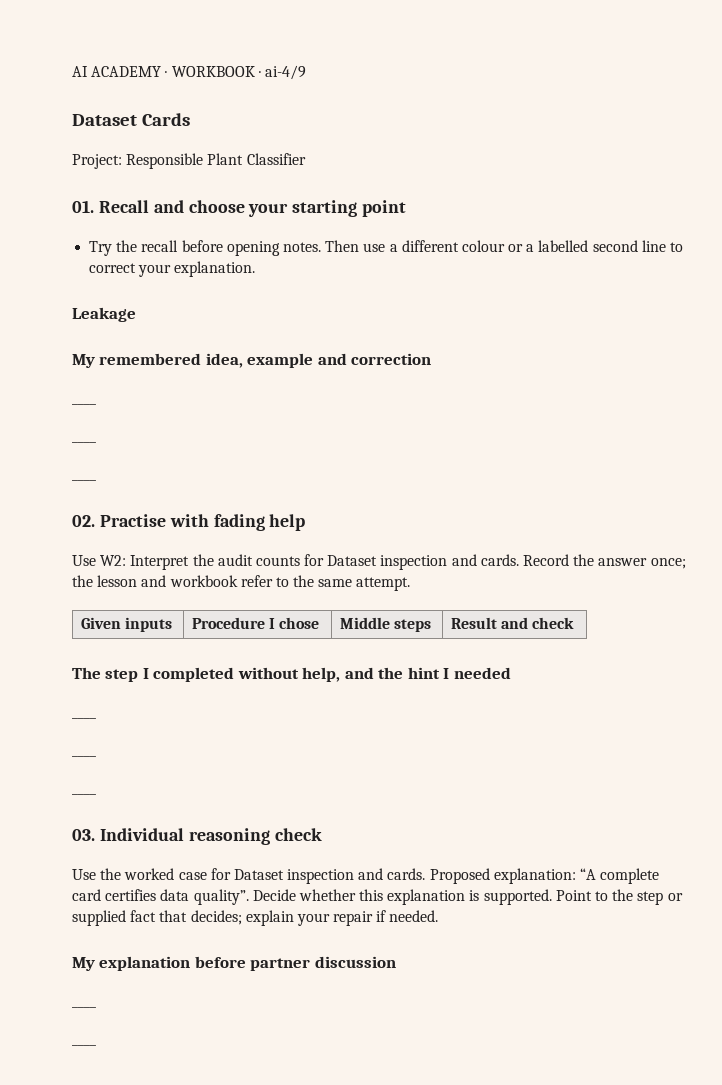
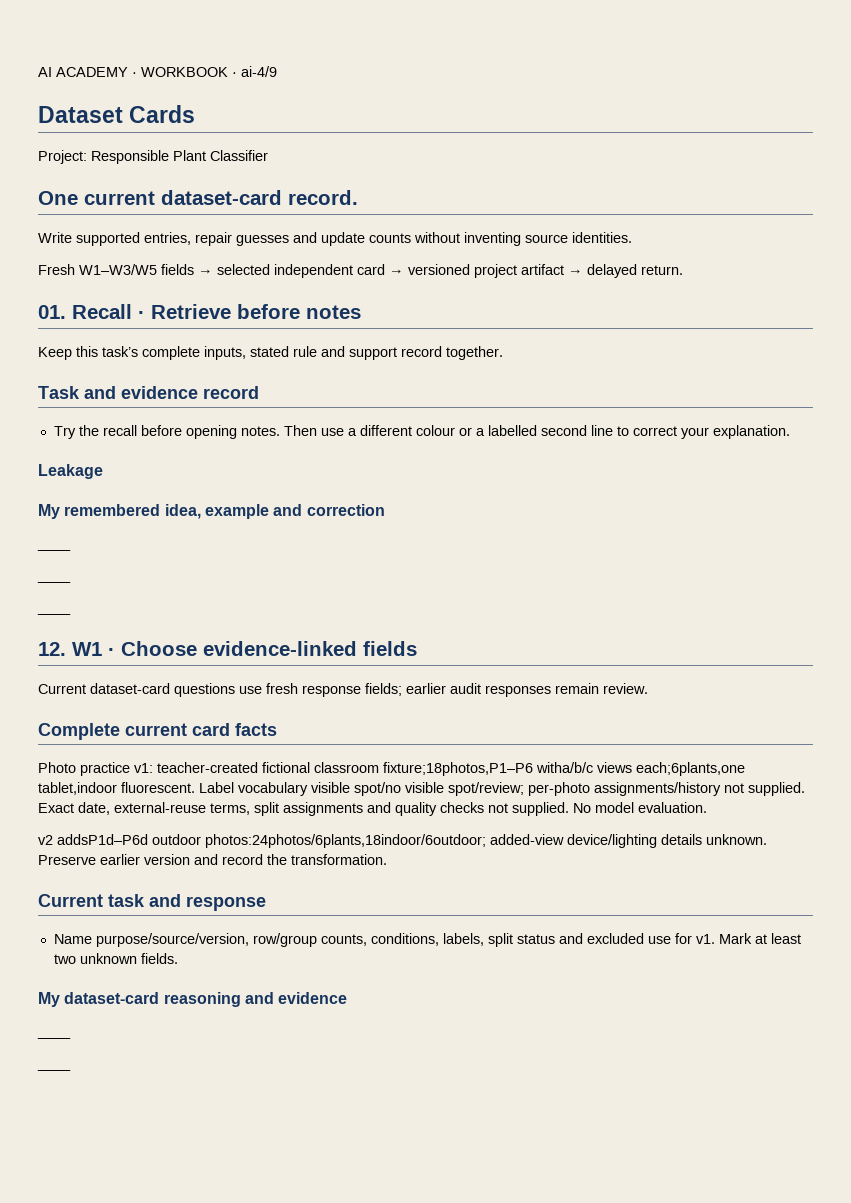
- 01. Recall and choose your starting point
+ One current dataset-card record.
+ Write supported entries, repair guesses and update counts without inventing source identities.
+ Fresh W1–W3/W5 fields → selected independent card → versioned project artifact → delayed return.
+ 01. Recall · Retrieve before notes
+ Keep this task’s complete inputs, stated rule and support record together.
+ Task and evidence record
- 02. Practise with fading help
- Use W2: Interpret the audit counts for Dataset inspection and cards. Record the answer once; the lesson and workbook refer to the same attempt.
- Given inputs | Procedure I chose | Middle steps | Result and check
- The step I completed without help, and the hint I needed
- ____
- ____
- ____
- 03. Individual reasoning check
- Use the worked case for Dataset inspection and cards. Proposed explanation: “A complete card certifies data quality”. Decide whether this explanation is supported. Point to the step or supplied fact that decides; explain your repair if needed.
- My explanation before partner discussion
+ 12. W1 · Choose evidence-linked fields
+ Current dataset-card questions use fresh response fields; earlier audit responses remain review.
+ Complete current card facts
+ Photo practice v1: teacher-created fictional classroom fixture;18photos,P1–P6 witha/b/c views each;6plants,one tablet,indoor fluorescent. Label vocabulary visible spot/no visible spot/review; per-photo assignments/history not supplied. Exact date, external-reuse terms, split assignments and quality checks not supplied. No model evaluation.
+ v2 addsP1d–P6d outdoor photos:24photos/6plants,18indoor/6outdoor; added-view device/lighting details unknown. Preserve earlier version and record the transformation.
+ Current task and response
+ Name purpose/source/version, row/group counts, conditions, labels, split status and excluded use for v1. Mark at least two unknown fields.
+ My dataset-card reasoning and evidence

